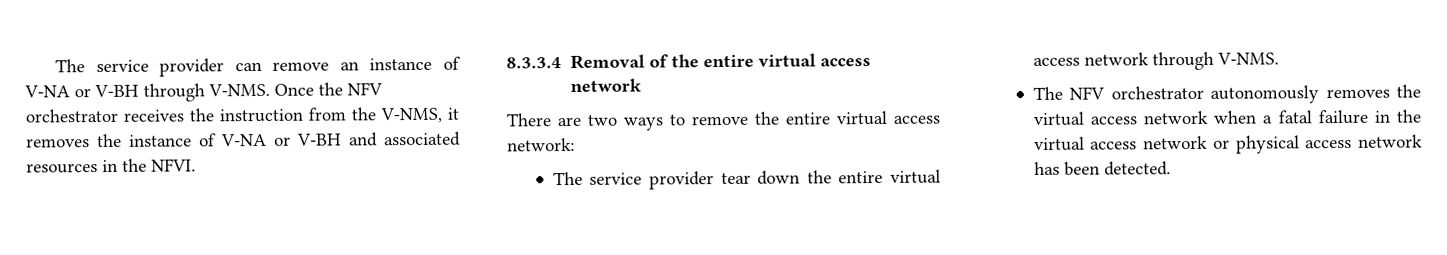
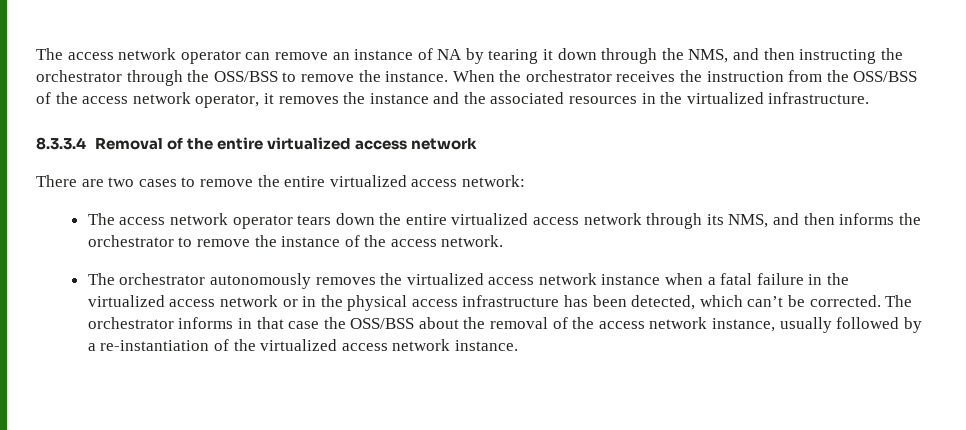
- The service provider can remove an instance of V-NA or V-BH through V-NMS. Once the NFV orchestrator receives the instruction from the V-NMS, it removes the instance of V-NA or V-BH and associated resources in the NFVI.
+ The access network operator can remove an instance of NA by tearing it down through the NMS, and then instructing the orchestrator through the OSS/BSS to remove the instance. When the orchestrator receives the instruction from the OSS/BSS of the access network operator, it removes the instance and the associated resources in the virtualized infrastructure.
- 8.3.3.4 Removal of the entire virtual access network
+ 8.3.3.4 Removal of the entire virtualized access network
- There are two ways to remove the entire virtual access network:
+ There are two cases to remove the entire virtualized access network:
- The service provider tear down the entire virtual access network through V-NMS.
- The NFV orchestrator autonomously removes the virtual access network when a fatal failure in the virtual access network or physical access network has been detected.
+ The access network operator tears down the entire virtualized access network through its NMS, and then informs the orchestrator to remove the instance of the access network.
+ The orchestrator autonomously removes the virtualized access network instance when a fatal failure in the virtualized access network or in the physical access infrastructure has been detected, which can’t be corrected. The orchestrator informs in that case the OSS/BSS about the removal of the access network instance, usually followed by a re-instantiation of the virtualized access network instance.

